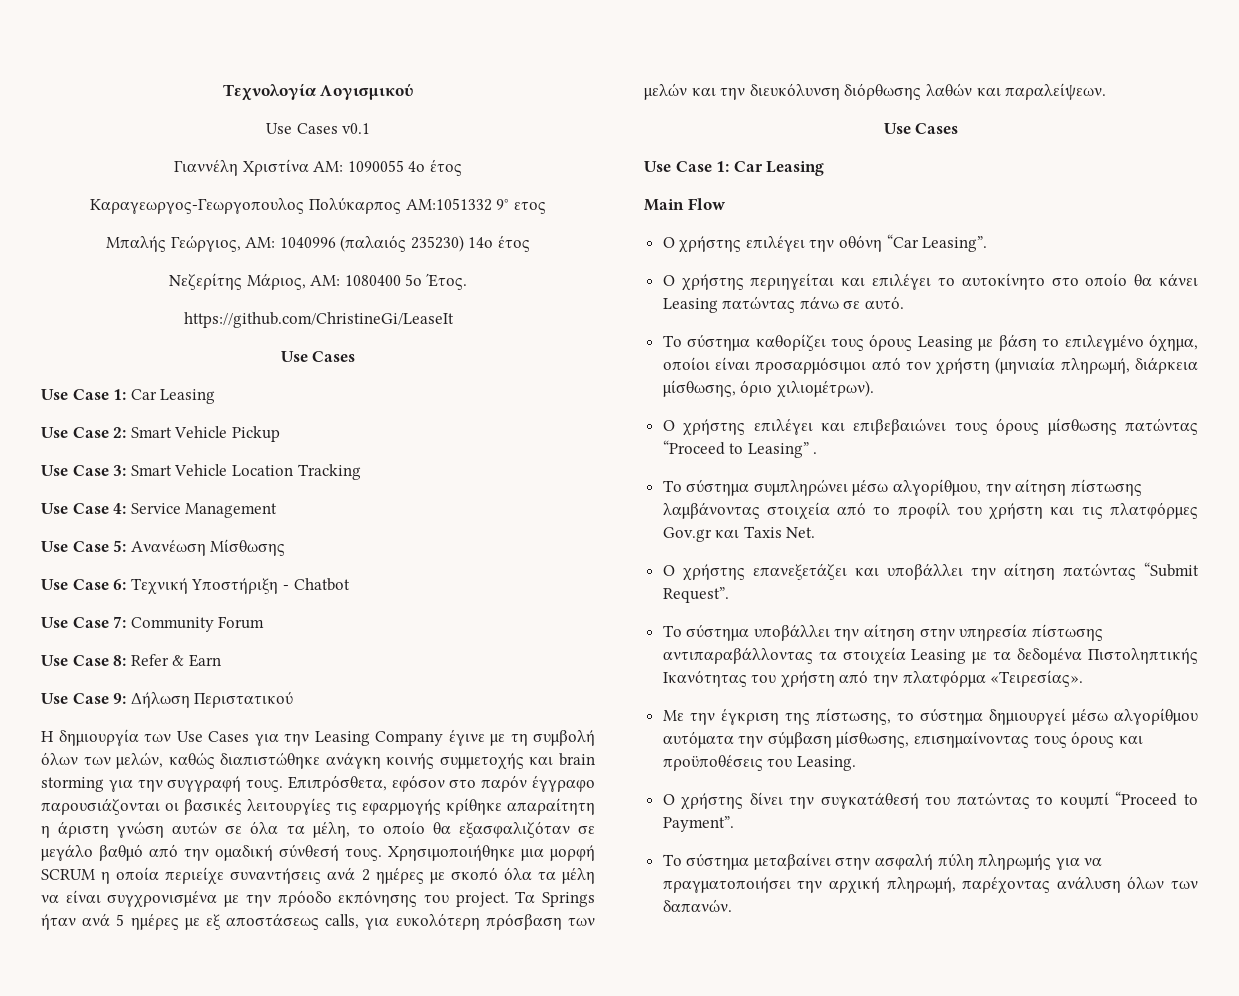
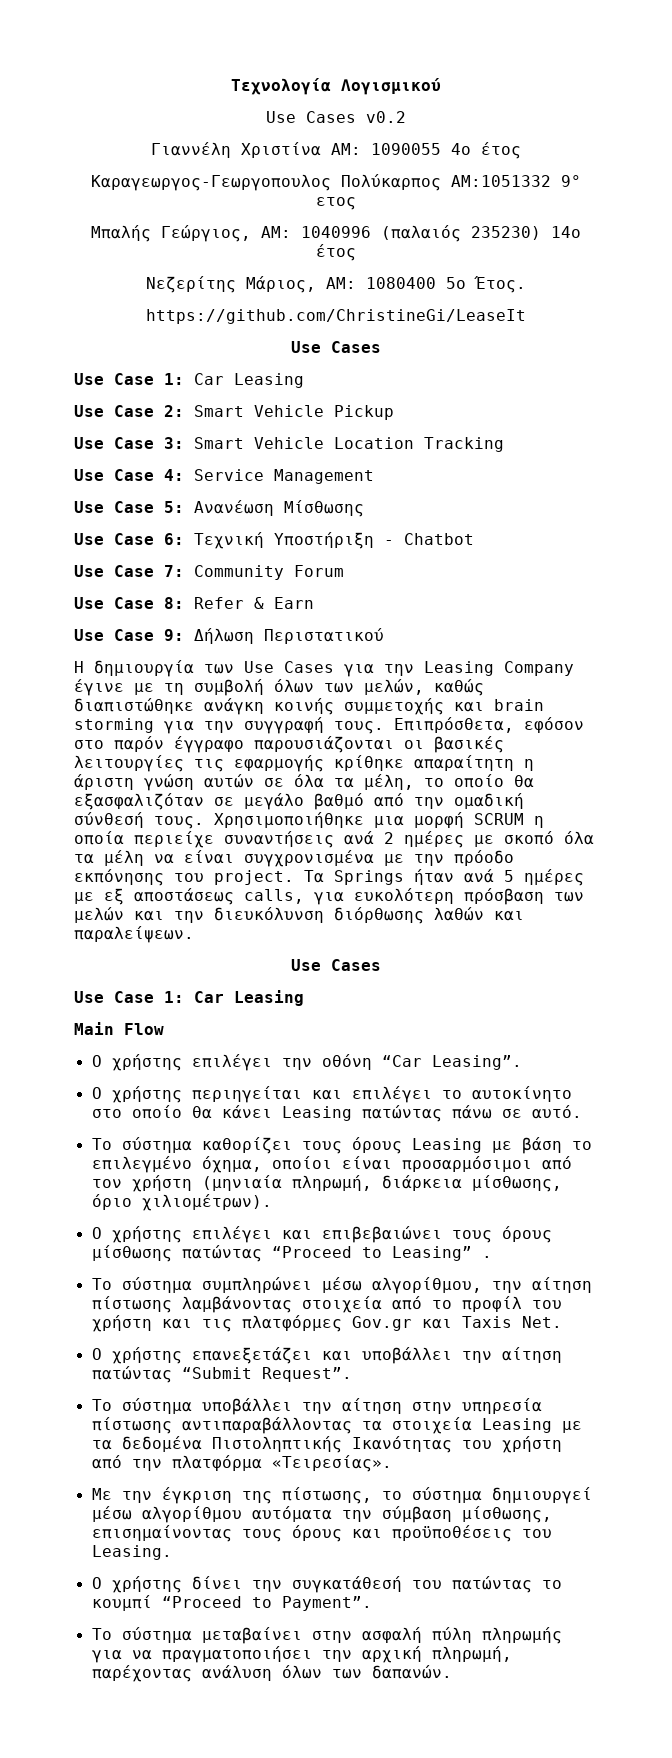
- Use Cases v0.1
+ Use Cases v0.2

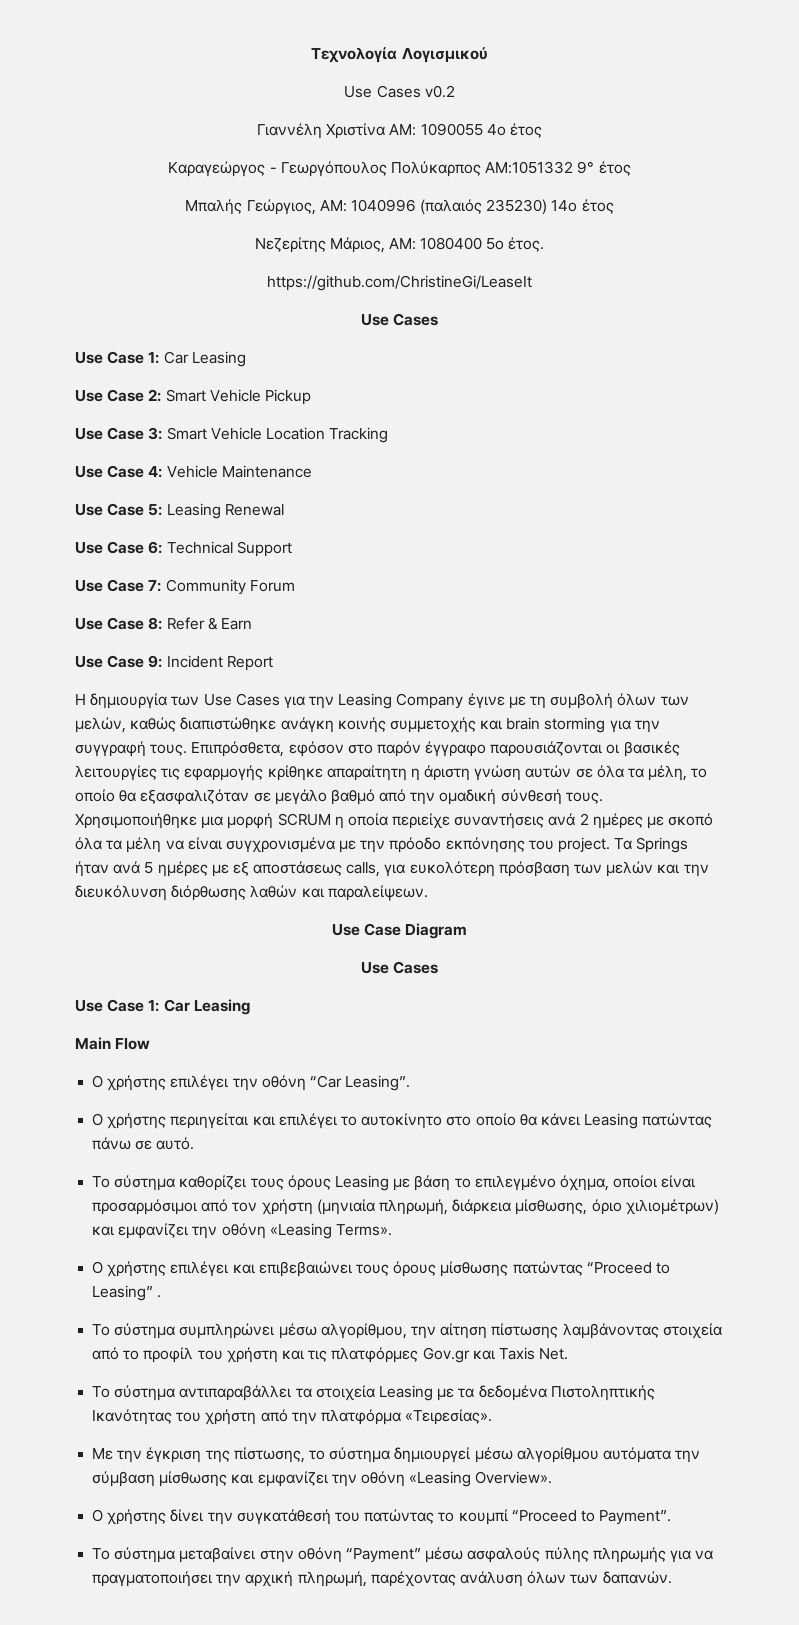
- Καραγεωργος-Γεωργοπουλος Πολύκαρπος ΑΜ:1051332 9° ετος
+ Καραγεώργος - Γεωργόπουλος Πολύκαρπος ΑΜ:1051332 9° έτος
- Νεζερίτης Μάριος, ΑΜ: 1080400 5ο Έτος.
+ Νεζερίτης Μάριος, ΑΜ: 1080400 5ο έτος.
- Use Case 4: Service Management
+ Use Case 4: Vehicle Maintenance
- Use Case 5: Ανανέωση Μίσθωσης
+ Use Case 5: Leasing Renewal
- Use Case 6: Τεχνική Υποστήριξη - Chatbot
+ Use Case 6: Technical Support
- Use Case 9: Δήλωση Περιστατικού
+ Use Case 9: Incident Report
+ Use Case Diagram
- Το σύστημα καθορίζει τους όρους Leasing με βάση το επιλεγμένο όχημα, οποίοι είναι προσαρμόσιμοι από τον χρήστη (μηνιαία πληρωμή, διάρκεια μίσθωσης, όριο χιλιομέτρων).
+ Το σύστημα καθορίζει τους όρους Leasing με βάση το επιλεγμένο όχημα, οποίοι είναι προσαρμόσιμοι από τον χρήστη (μηνιαία πληρωμή, διάρκεια μίσθωσης, όριο χιλιομέτρων) και εμφανίζει την οθόνη «Leasing Terms».
- Ο χρήστης επανεξετάζει και υποβάλλει την αίτηση πατώντας “Submit Request”.
- Το σύστημα υποβάλλει την αίτηση στην υπηρεσία πίστωσης αντιπαραβάλλοντας τα στοιχεία Leasing με τα δεδομένα Πιστοληπτικής Ικανότητας του χρήστη από την πλατφόρμα «Τειρεσίας».
+ Το σύστημα αντιπαραβάλλει τα στοιχεία Leasing με τα δεδομένα Πιστοληπτικής Ικανότητας του χρήστη από την πλατφόρμα «Τειρεσίας».
- Με την έγκριση της πίστωσης, το σύστημα δημιουργεί μέσω αλγορίθμου αυτόματα την σύμβαση μίσθωσης, επισημαίνοντας τους όρους και προϋποθέσεις του Leasing.
+ Με την έγκριση της πίστωσης, το σύστημα δημιουργεί μέσω αλγορίθμου αυτόματα την σύμβαση μίσθωσης και εμφανίζει την οθόνη «Leasing Overview».
- To σύστημα μεταβαίνει στην ασφαλή πύλη πληρωμής για να πραγματοποιήσει την αρχική πληρωμή, παρέχοντας ανάλυση όλων των δαπανών.
+ To σύστημα μεταβαίνει στην οθόνη “Payment” μέσω ασφαλούς πύλης πληρωμής για να πραγματοποιήσει την αρχική πληρωμή, παρέχοντας ανάλυση όλων των δαπανών.

